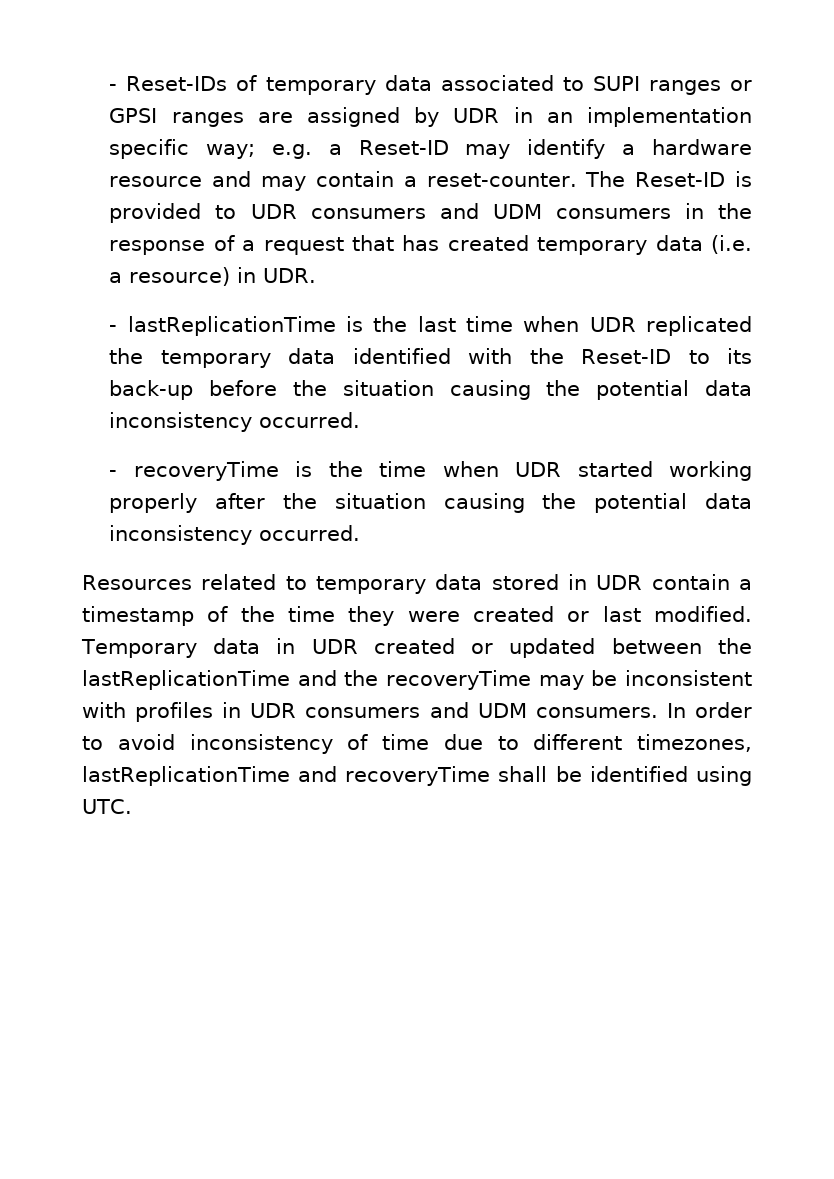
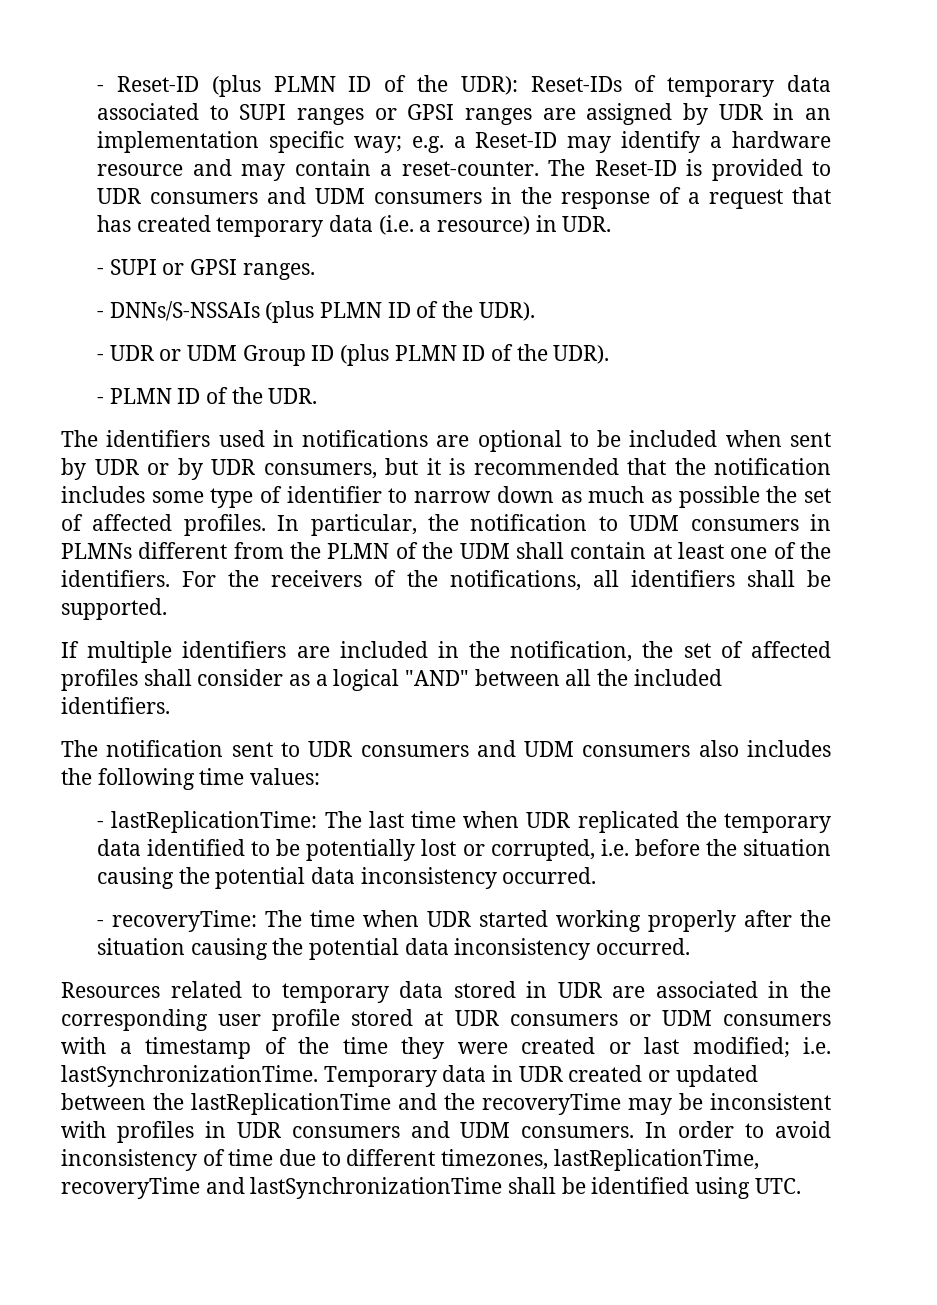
- - Reset-IDs of temporary data associated to SUPI ranges or GPSI ranges are assigned by UDR in an implementation specific way; e.g. a Reset-ID may identify a hardware resource and may contain a reset-counter.
+ - Reset-ID (plus PLMN ID of the UDR): Reset-IDs of temporary data associated to SUPI ranges or GPSI ranges are assigned by UDR in an implementation specific way; e.g. a Reset-ID may identify a hardware resource and may contain a reset-counter.
- - lastReplicationTime is the last time when UDR replicated the temporary data identified with the Reset-ID to its back-up before the situation causing the potential data inconsistency occurred.
+ - SUPI or GPSI ranges.
+ - DNNs/S-NSSAIs (plus PLMN ID of the UDR).
+ - UDR or UDM Group ID (plus PLMN ID of the UDR).
+ - PLMN ID of the UDR.
+ The identifiers used in notifications are optional to be included when sent by UDR or by UDR consumers, but it is recommended that the notification includes some type of identifier to narrow down as much as possible the set of affected profiles. In particular, the notification to UDM consumers in PLMNs different from the PLMN of the UDM shall contain at least one of the identifiers. For the receivers of the notifications, all identifiers shall be supported.
+ If multiple identifiers are included in the notification, the set of affected profiles shall consider as a logical "AND" between all the included identifiers.
+ The notification sent to UDR consumers and UDM consumers also includes the following time values:
+ - lastReplicationTime: The last time when UDR replicated the temporary data identified to be potentially lost or corrupted, i.e. before the situation causing the potential data inconsistency occurred.
- - recoveryTime is the time when UDR started working properly after the situation causing the potential data inconsistency occurred.
+ - recoveryTime: The time when UDR started working properly after the situation causing the potential data inconsistency occurred.
- Resources related to temporary data stored in UDR contain a timestamp of the time they were created or last modified.
+ Resources related to temporary data stored in UDR are associated in the corresponding user profile stored at UDR consumers or UDM consumers with a timestamp of the time they were created or last modified; i.e. lastSynchronizationTime.
- In order to avoid inconsistency of time due to different timezones, lastReplicationTime and recoveryTime shall be identified using UTC.
+ In order to avoid inconsistency of time due to different timezones, lastReplicationTime, recoveryTime and lastSynchronizationTime shall be identified using UTC.

